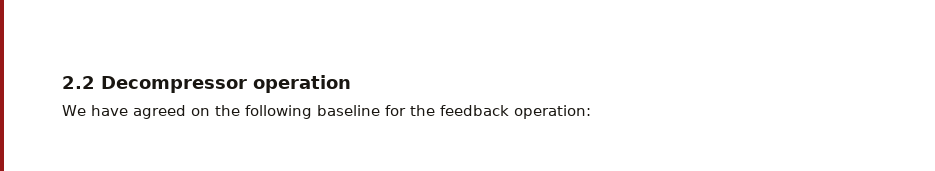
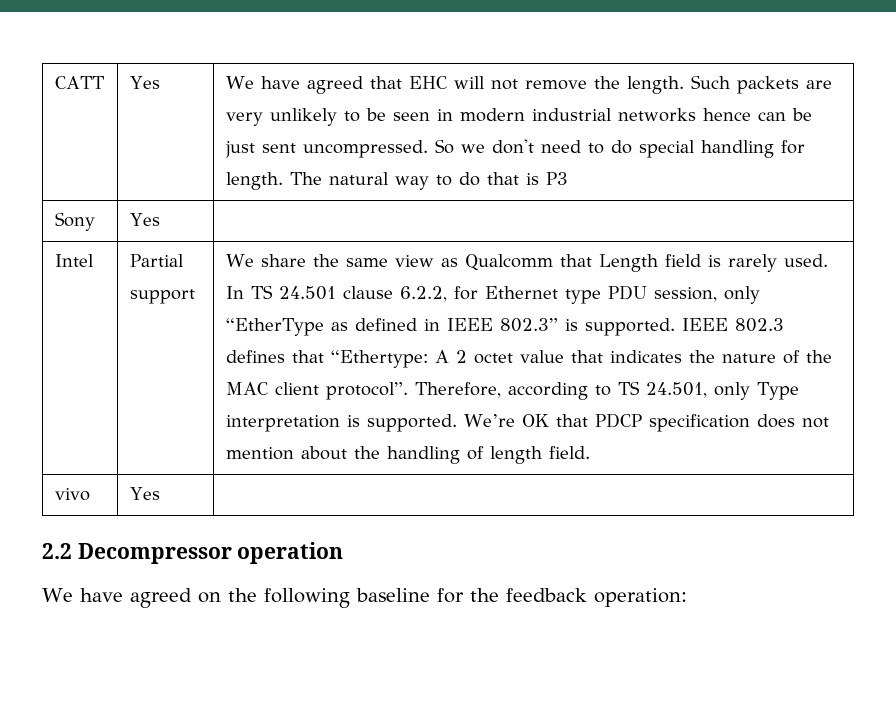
+ CATT | Yes | We have agreed that EHC will not remove the length. Such packets are very unlikely to be seen in modern industrial networks hence can be just sent uncompressed. So we don't need to do special handling for length. The natural way to do that is P3
+ Sony | Yes |
+ Intel | Partial support | We share the same view as Qualcomm that Length field is rarely used. In TS 24.501 clause 6.2.2, for Ethernet type PDU session, only “EtherType as defined in IEEE 802.3” is supported. IEEE 802.3 defines that “Ethertype: A 2 octet value that indicates the nature of the MAC client protocol”. Therefore, according to TS 24.501, only Type interpretation is supported. We’re OK that PDCP specification does not mention about the handling of length field.
+ vivo | Yes |

